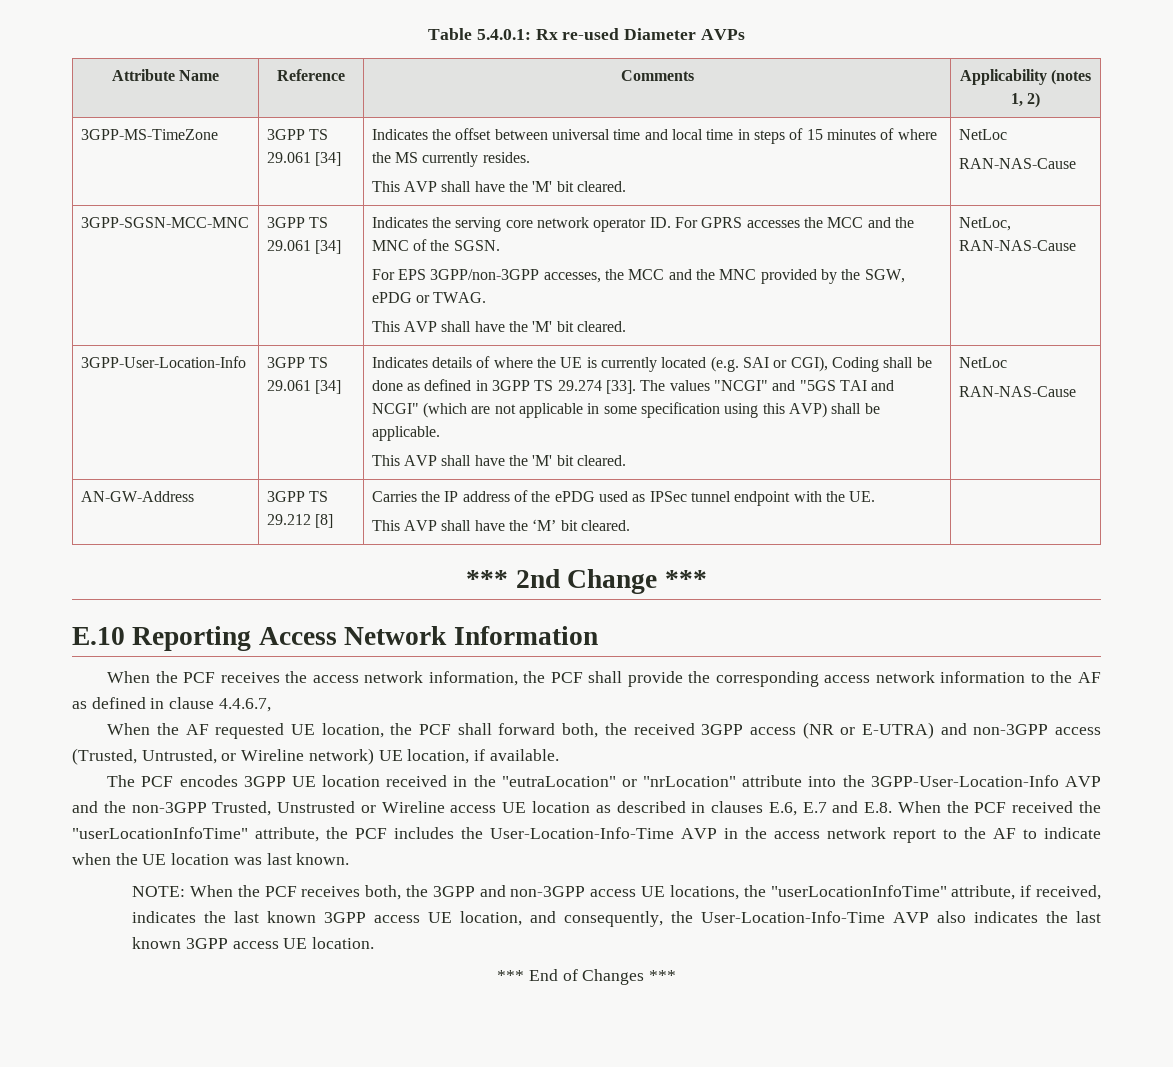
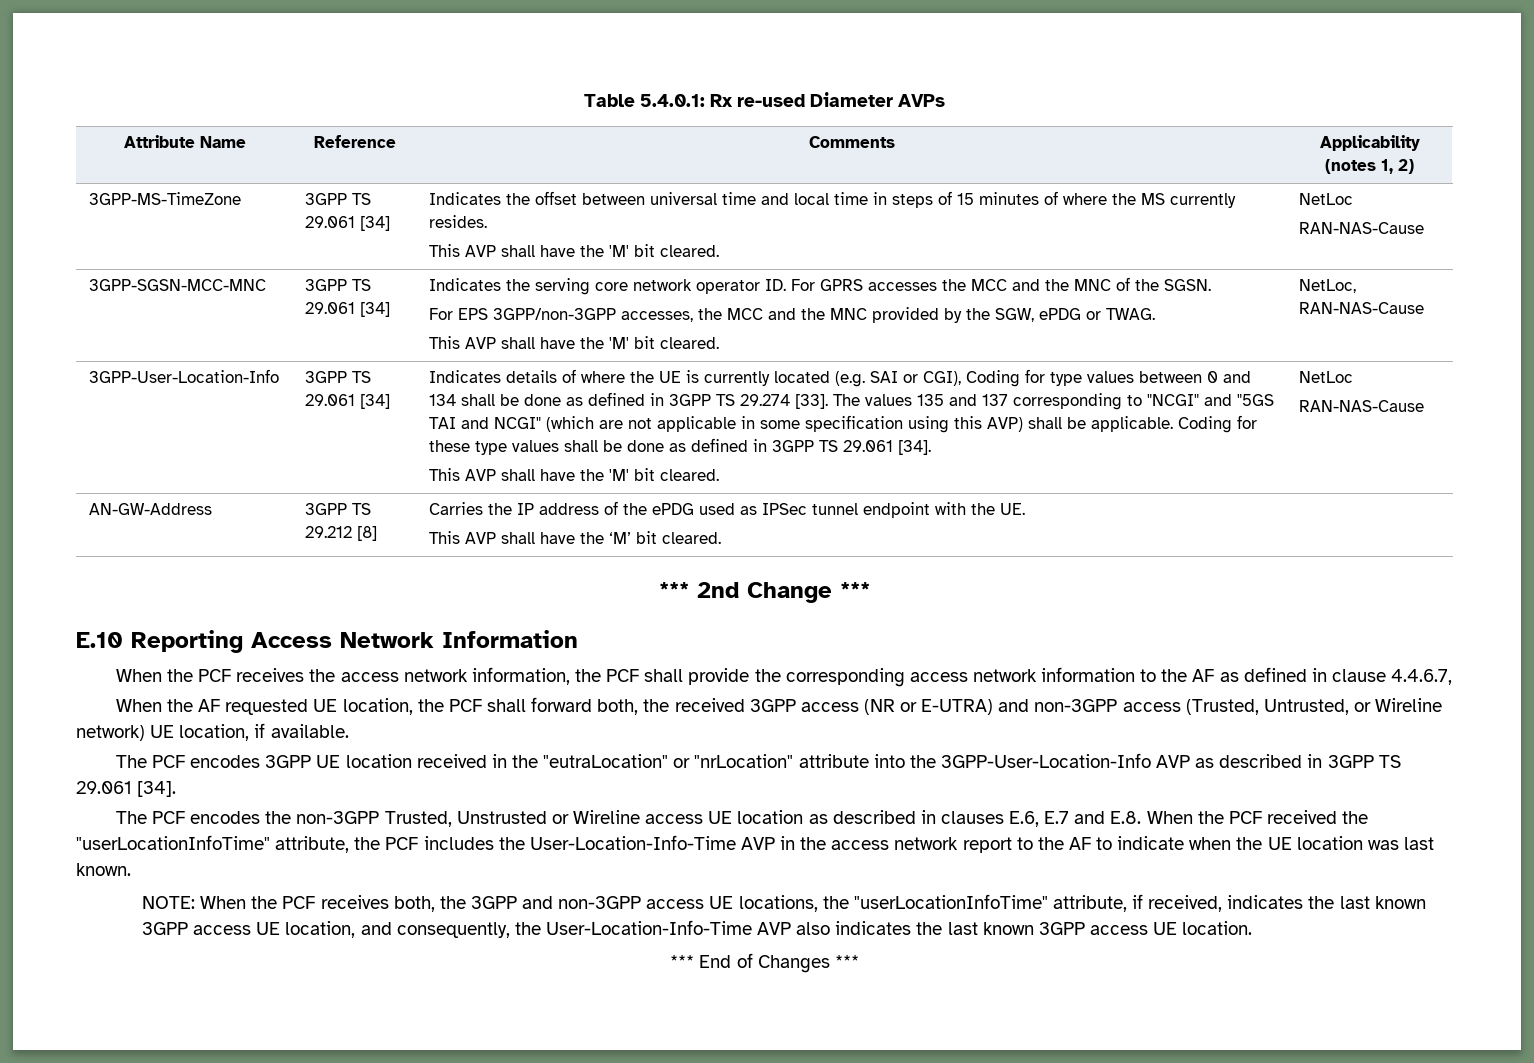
- Indicates details of where the UE is currently located (e.g. SAI or CGI), Coding shall be done as defined in 3GPP TS 29.274 [33].
+ Indicates details of where the UE is currently located (e.g. SAI or CGI), Coding for type values between 0 and 134 shall be done as defined in 3GPP TS 29.274 [33].
- The values "NCGI" and "5GS TAI and NCGI" (which are not applicable in some specification using this AVP) shall be applicable.
+ The values 135 and 137 corresponding to "NCGI" and "5GS TAI and NCGI" (which are not applicable in some specification using this AVP) shall be applicable. Coding for these type values shall be done as defined in 3GPP TS 29.061 [34].
- The PCF encodes 3GPP UE location received in the "eutraLocation" or "nrLocation" attribute into the 3GPP-User-Location-Info AVP and the non-3GPP Trusted, Unstrusted or Wireline access UE location as described in clauses E.6, E.7 and E.8. When the PCF received the "userLocationInfoTime" attribute, the PCF includes the User-Location-Info-Time AVP in the access network report to the AF to indicate when the UE location was last known.
+ The PCF encodes 3GPP UE location received in the "eutraLocation" or "nrLocation" attribute into the 3GPP-User-Location-Info AVP as described in 3GPP TS 29.061 [34].
+ The PCF encodes the non-3GPP Trusted, Unstrusted or Wireline access UE location as described in clauses E.6, E.7 and E.8. When the PCF received the "userLocationInfoTime" attribute, the PCF includes the User-Location-Info-Time AVP in the access network report to the AF to indicate when the UE location was last known.

